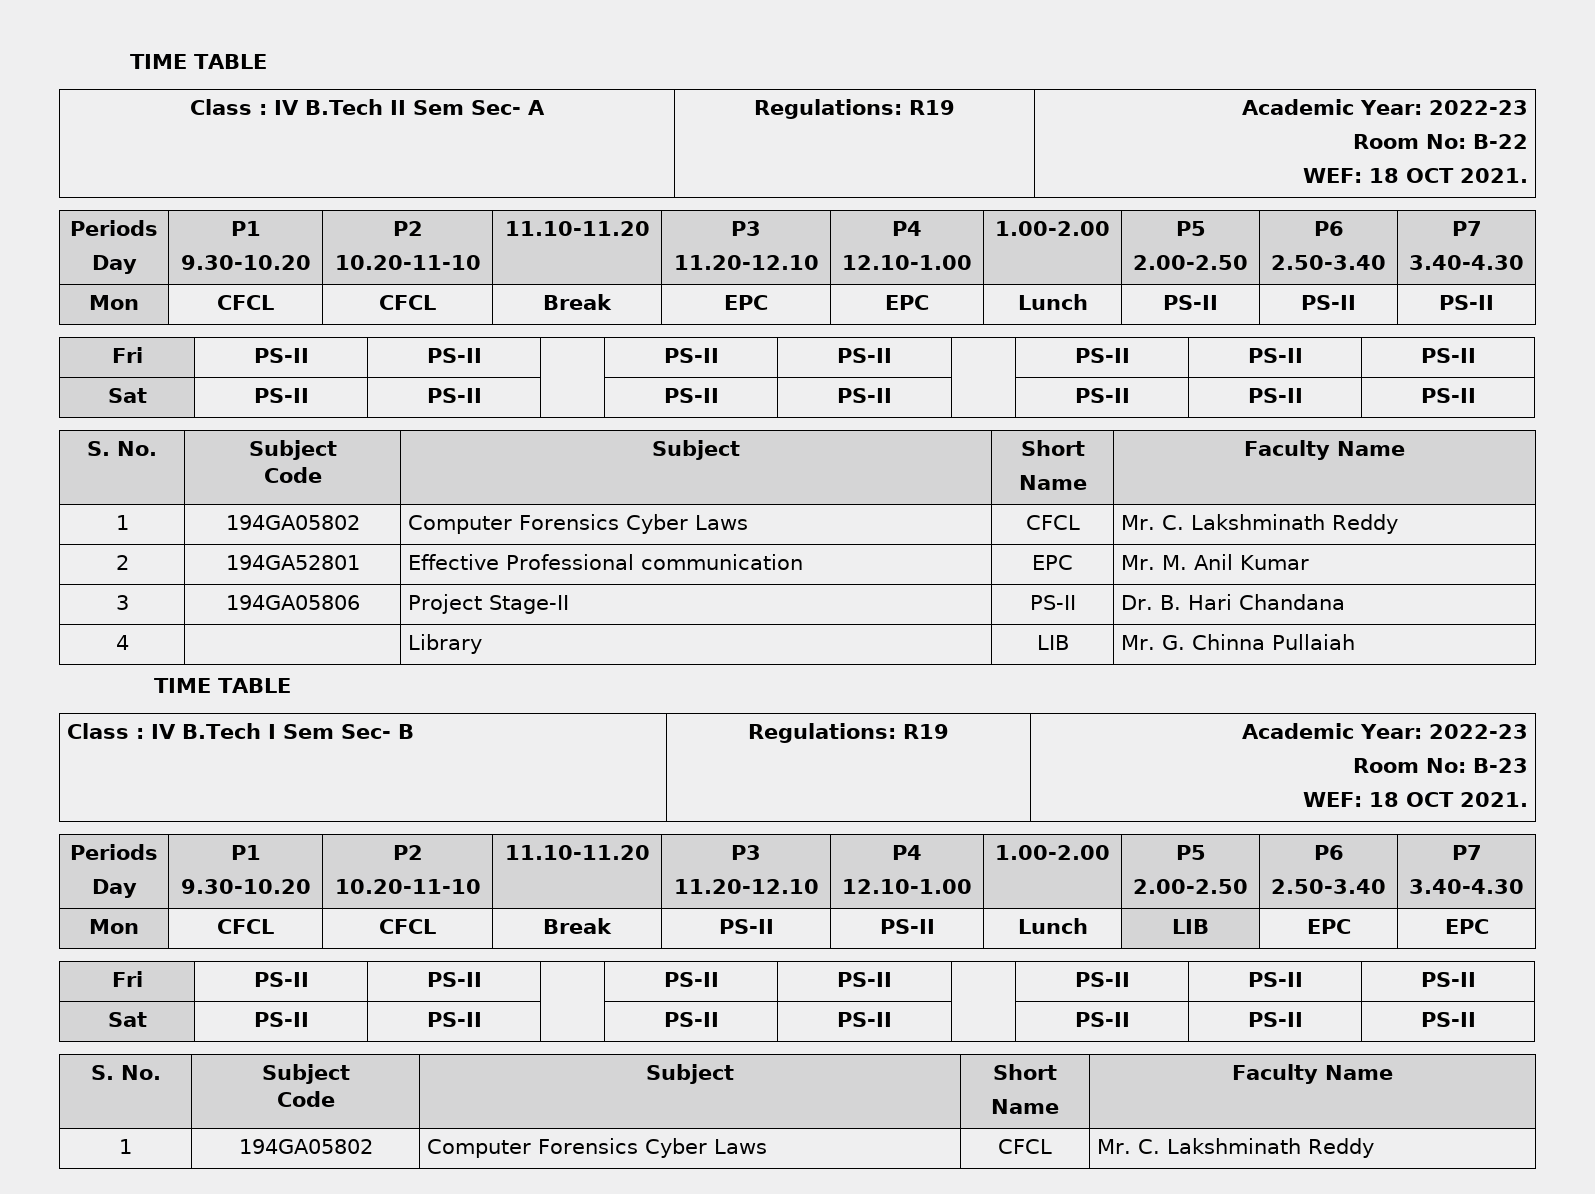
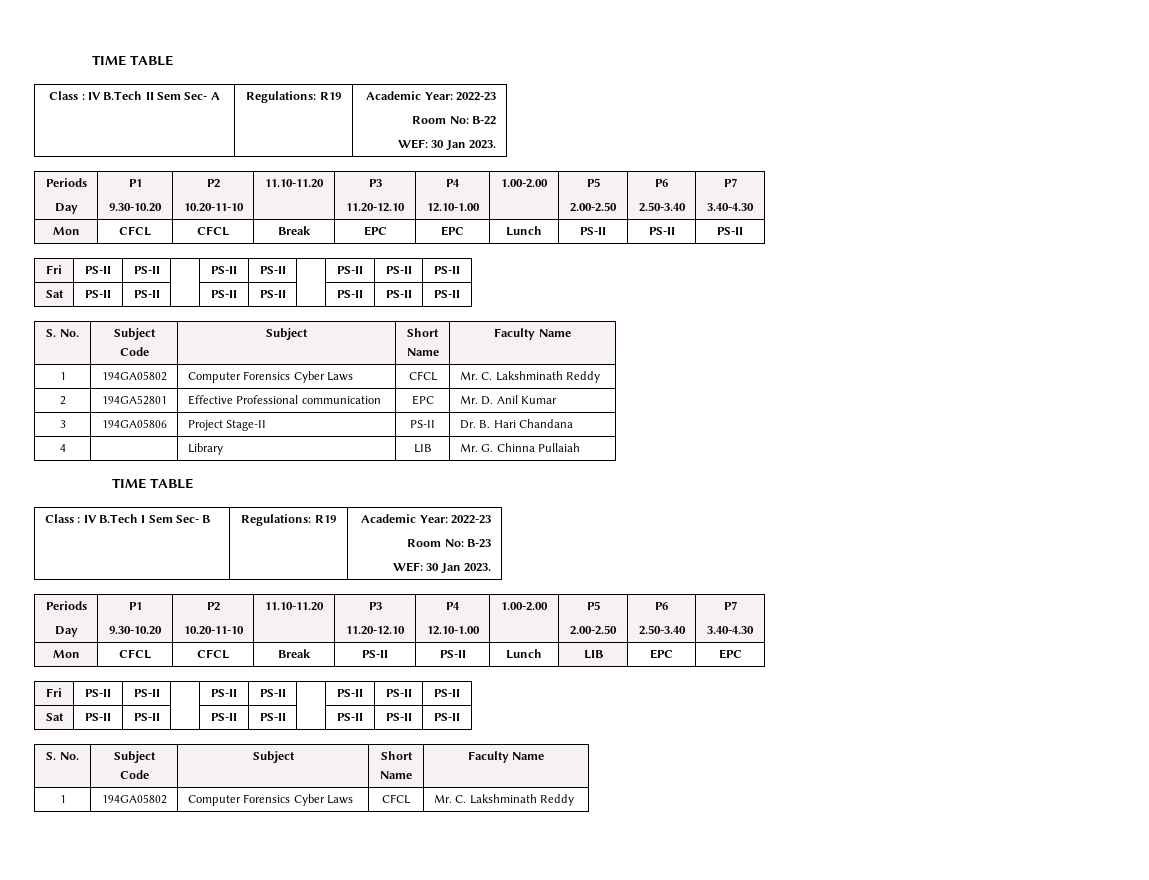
  Class : IV B.Tech II Sem Sec- A | Regulations: R19 | Academic Year: 2022-23
  Room No: B-22
- WEF: 18 OCT 2021.
+ WEF: 30 Jan 2023.
- 2 | 194GA52801 | Effective Professional communication | EPC | Mr. M. Anil Kumar
+ 2 | 194GA52801 | Effective Professional communication | EPC | Mr. D. Anil Kumar
  Class : IV B.Tech I Sem Sec- B | Regulations: R19 | Academic Year: 2022-23
  Room No: B-23
- WEF: 18 OCT 2021.
+ WEF: 30 Jan 2023.

